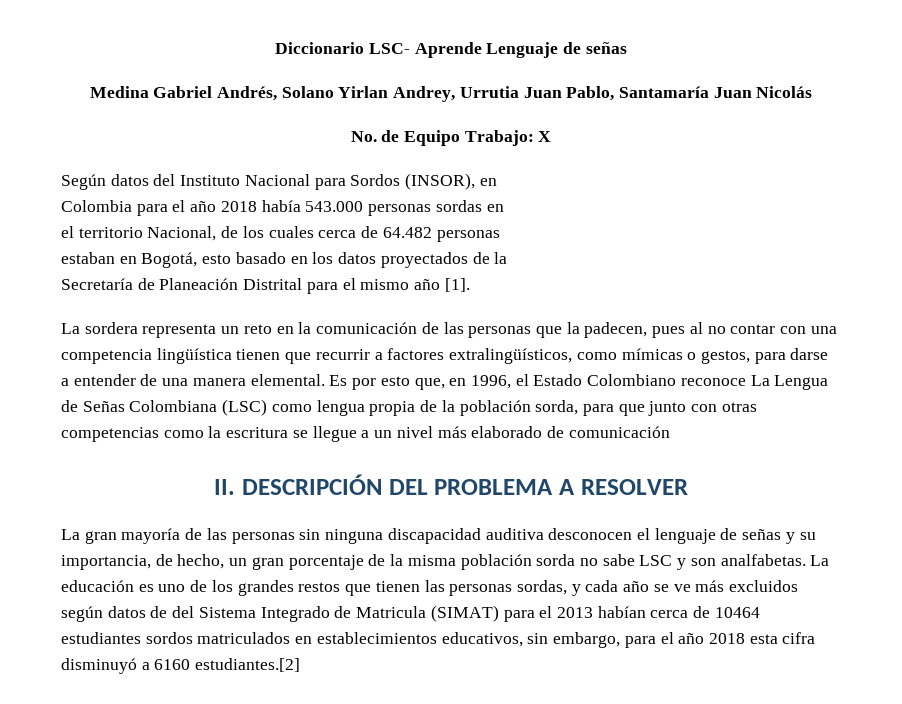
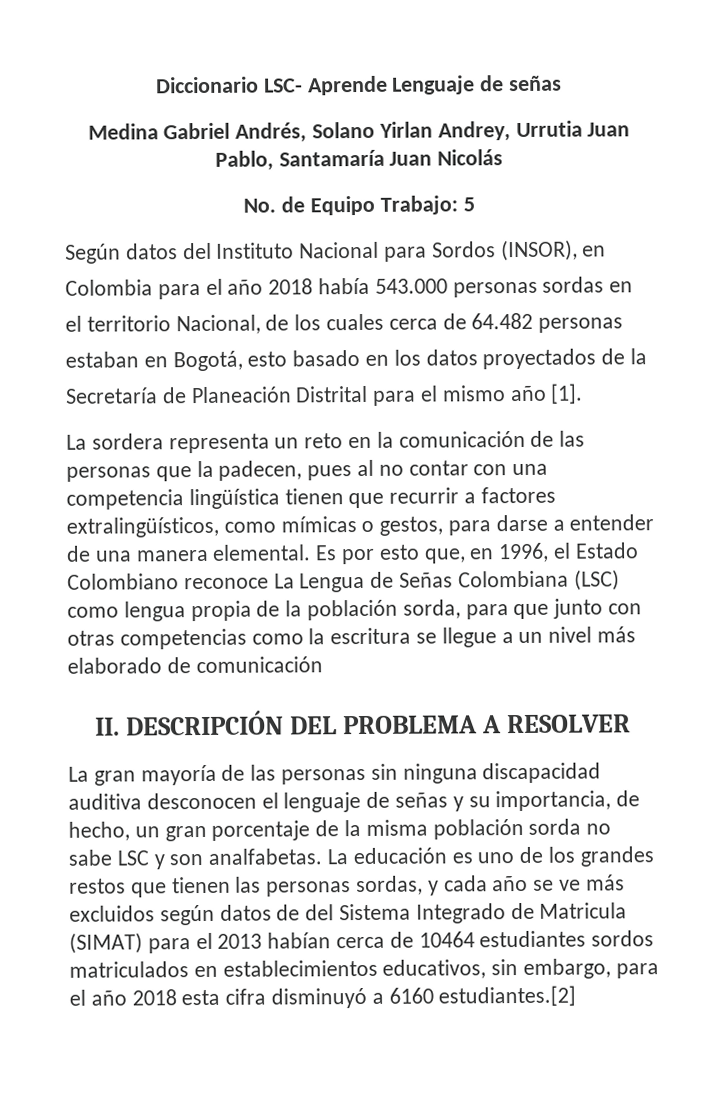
- No. de Equipo Trabajo: X
+ No. de Equipo Trabajo: 5

